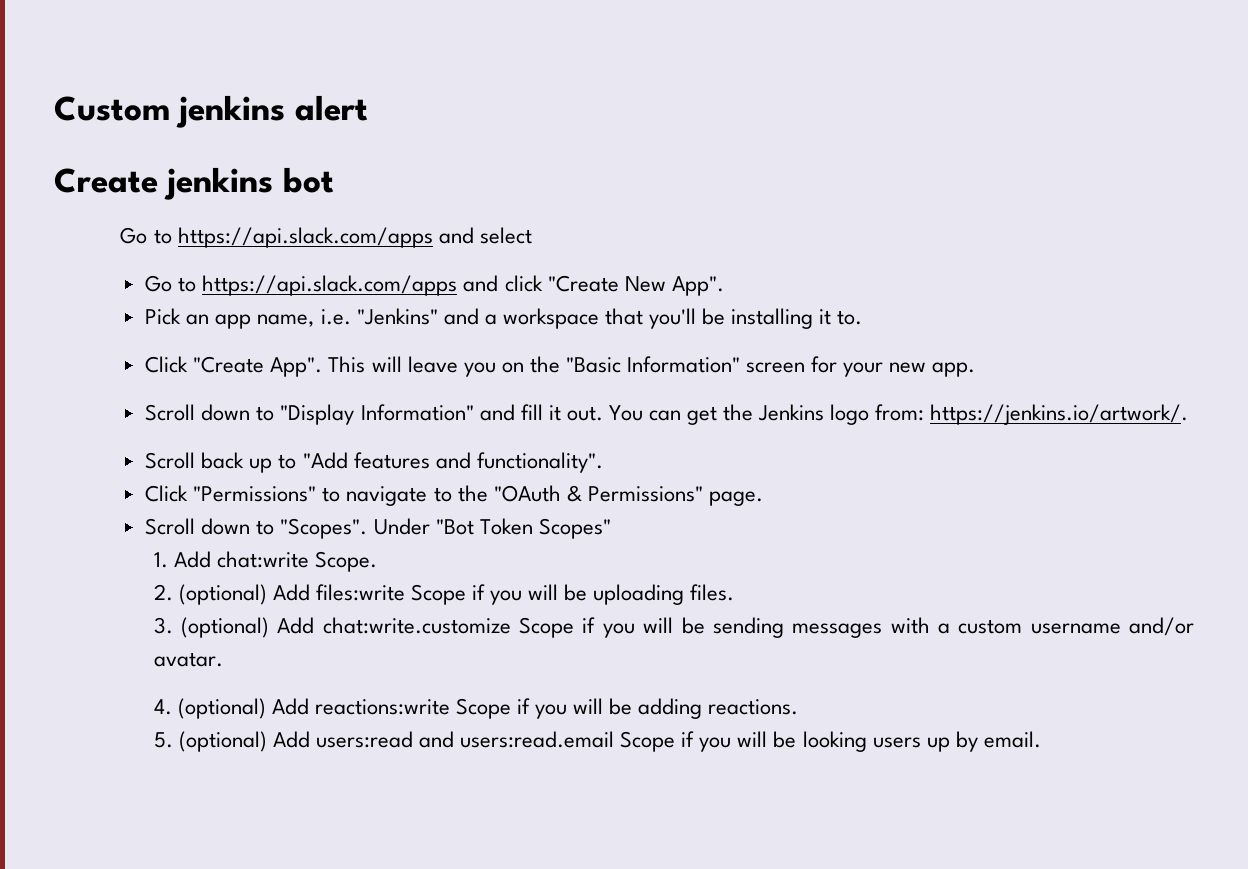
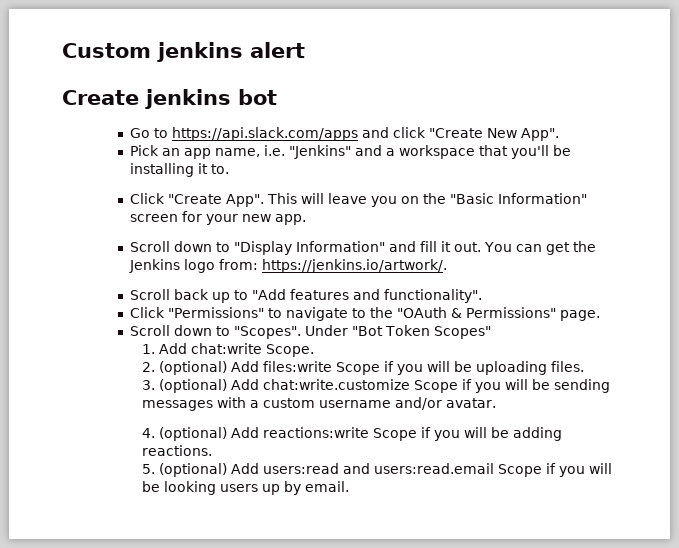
- Go to https://api.slack.com/apps and select

